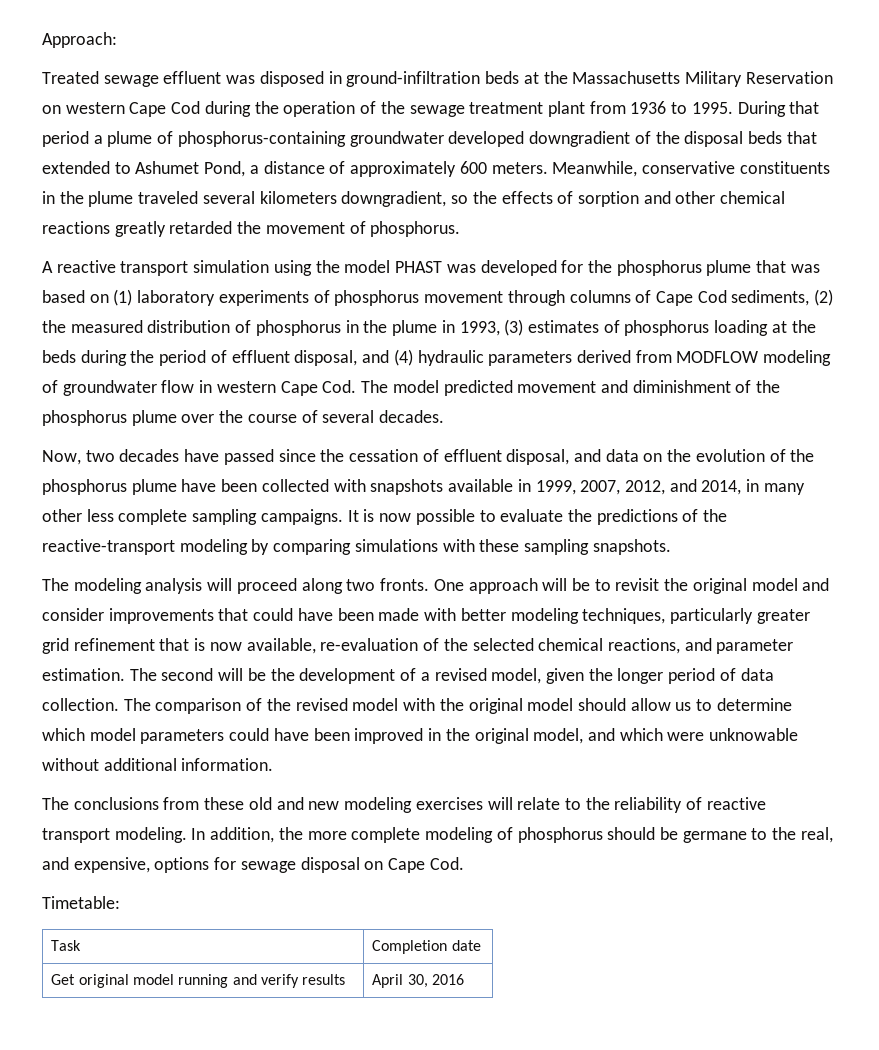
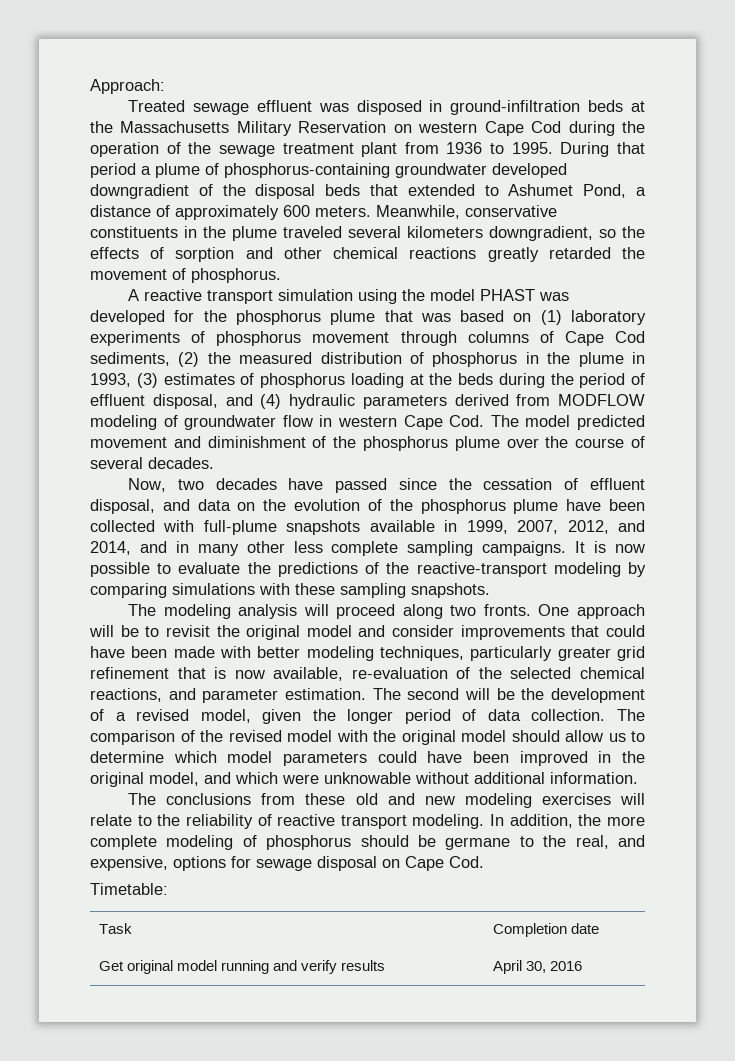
- Now, two decades have passed since the cessation of effluent disposal, and data on the evolution of the phosphorus plume have been collected with snapshots available in 1999, 2007, 2012, and 2014, in many other less complete sampling campaigns.
+ Now, two decades have passed since the cessation of effluent disposal, and data on the evolution of the phosphorus plume have been collected with full-plume snapshots available in 1999, 2007, 2012, and 2014, and in many other less complete sampling campaigns.

